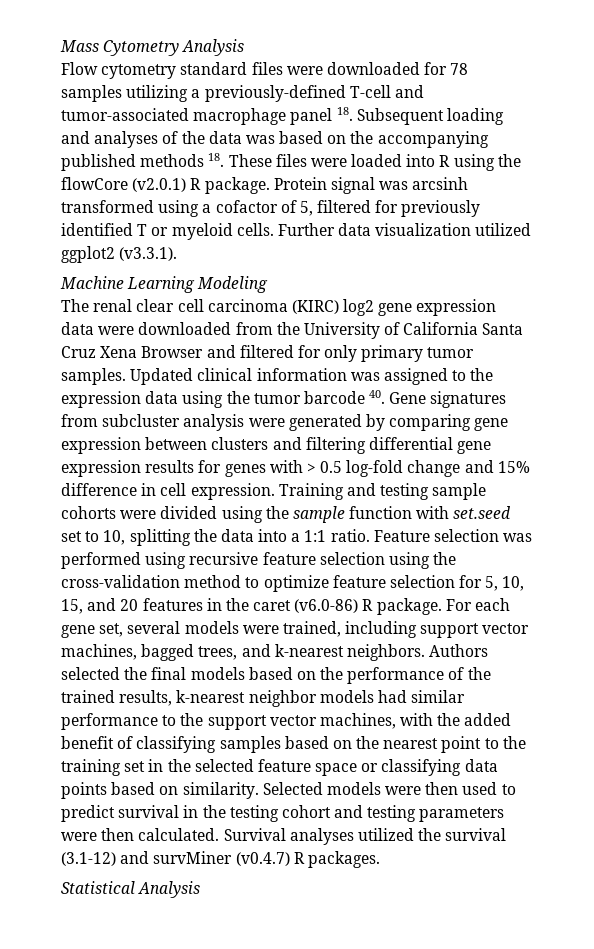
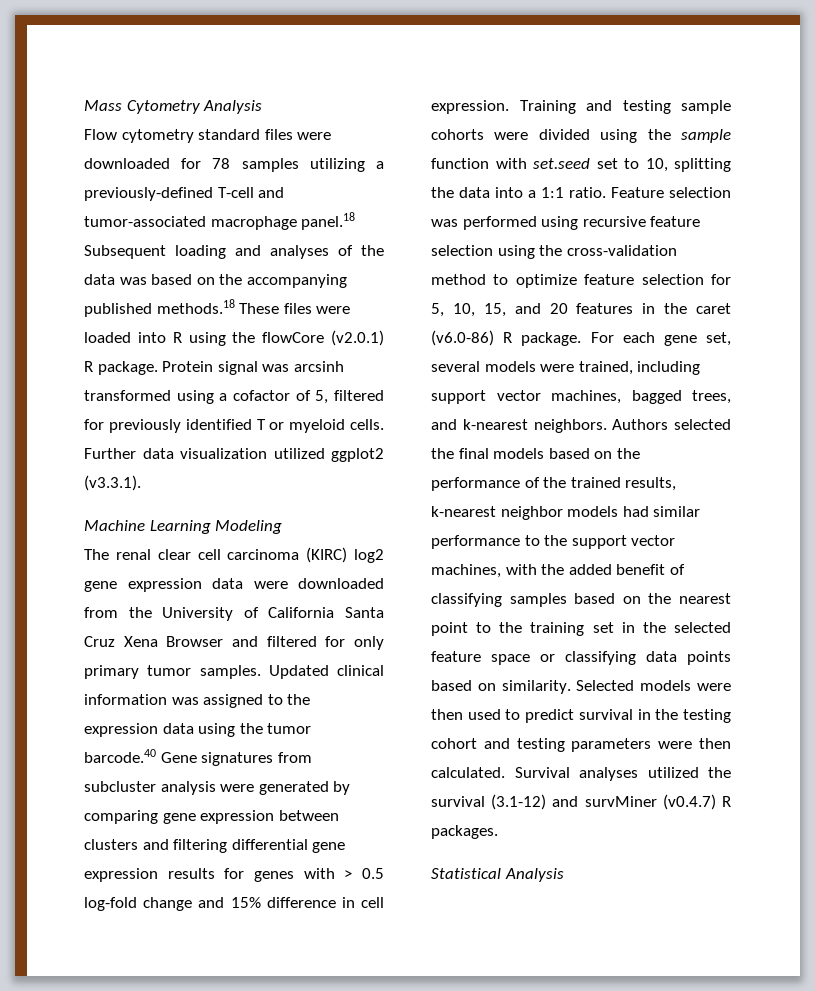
- Flow cytometry standard files were downloaded for 78 samples utilizing a previously-defined T-cell and tumor-associated macrophage panel 18. Subsequent loading and analyses of the data was based on the accompanying published methods 18. These files were loaded into R using the flowCore (v2.0.1) R package.
+ Flow cytometry standard files were downloaded for 78 samples utilizing a previously-defined T-cell and tumor-associated macrophage panel.18 Subsequent loading and analyses of the data was based on the accompanying published methods.18 These files were loaded into R using the flowCore (v2.0.1) R package.
- Updated clinical information was assigned to the expression data using the tumor barcode 40. Gene signatures from subcluster analysis were generated by comparing gene expression between clusters and filtering differential gene expression results for genes with > 0.5 log-fold change and 15% difference in cell expression.
+ Updated clinical information was assigned to the expression data using the tumor barcode.40 Gene signatures from subcluster analysis were generated by comparing gene expression between clusters and filtering differential gene expression results for genes with > 0.5 log-fold change and 15% difference in cell expression.

